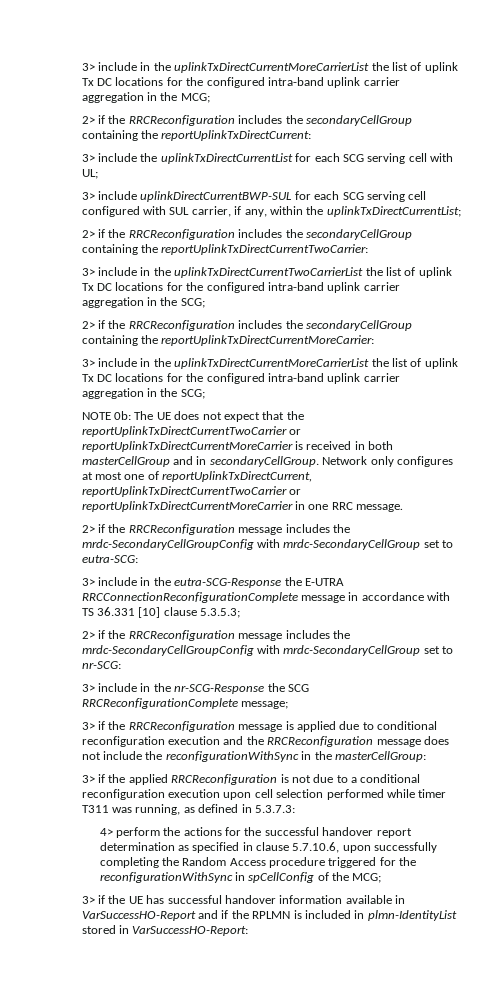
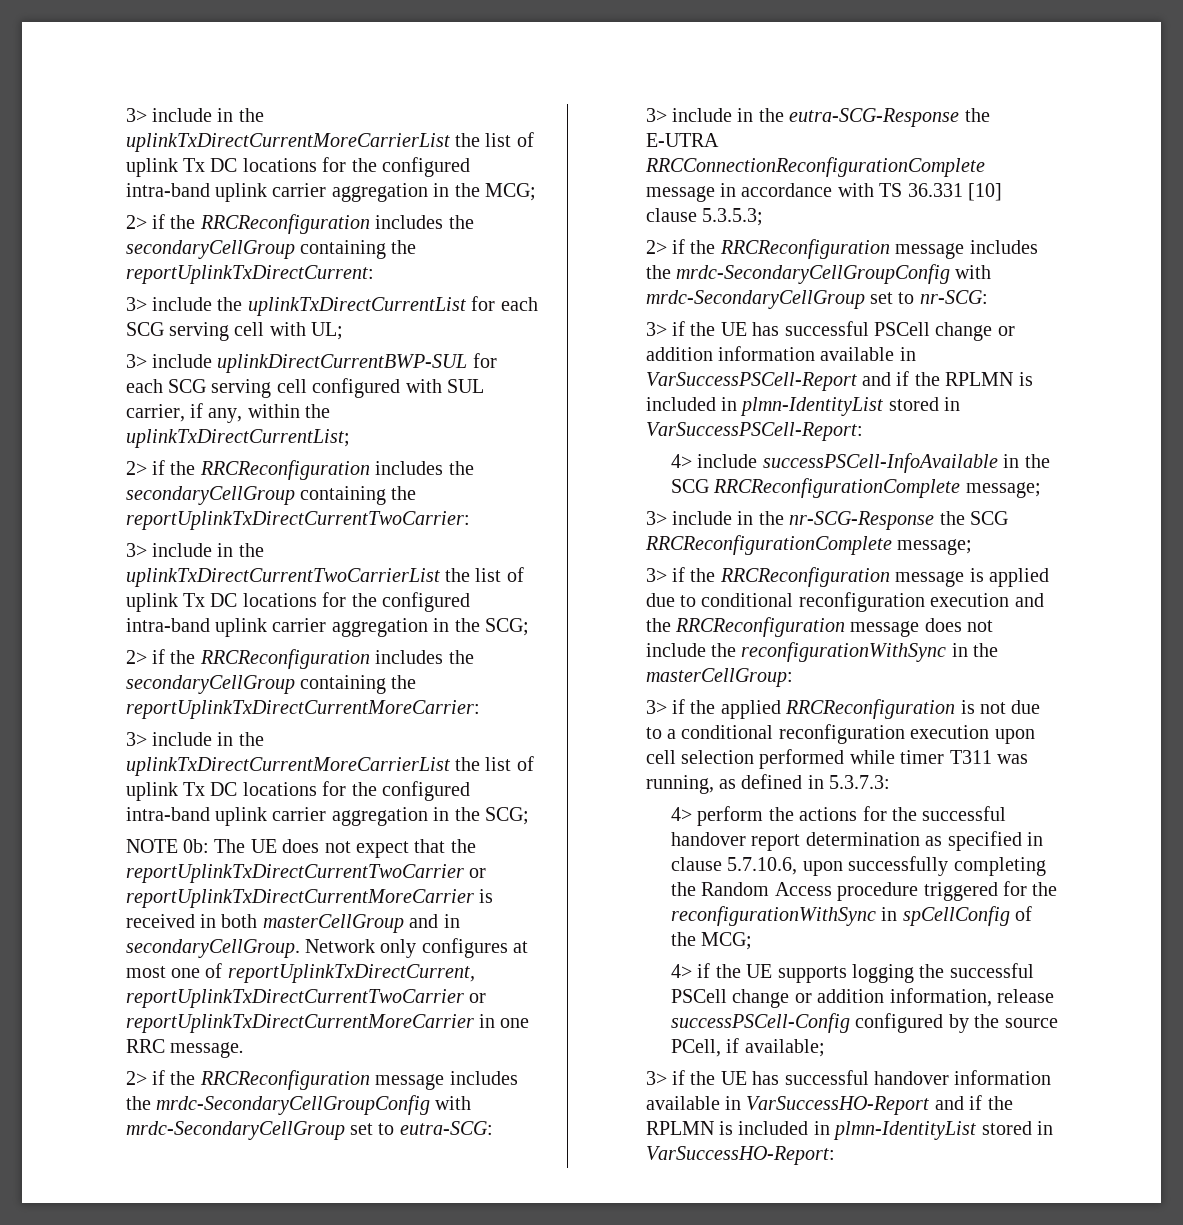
+ 3> if the UE has successful PSCell change or addition information available in VarSuccessPSCell-Report and if the RPLMN is included in plmn-IdentityList stored in VarSuccessPSCell-Report:
+ 4> include successPSCell-InfoAvailable in the SCG RRCReconfigurationComplete message;
+ 4> if the UE supports logging the successful PSCell change or addition information, release successPSCell-Config configured by the source PCell, if available;

